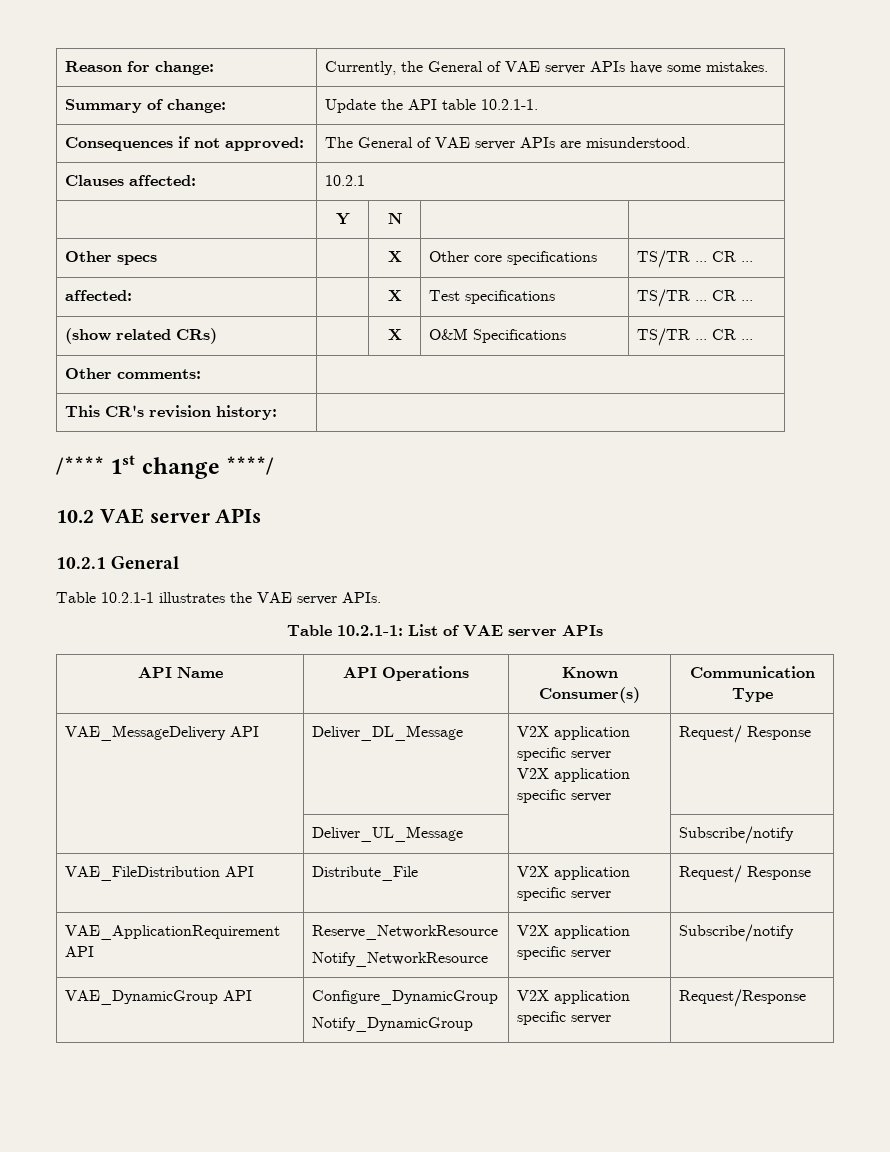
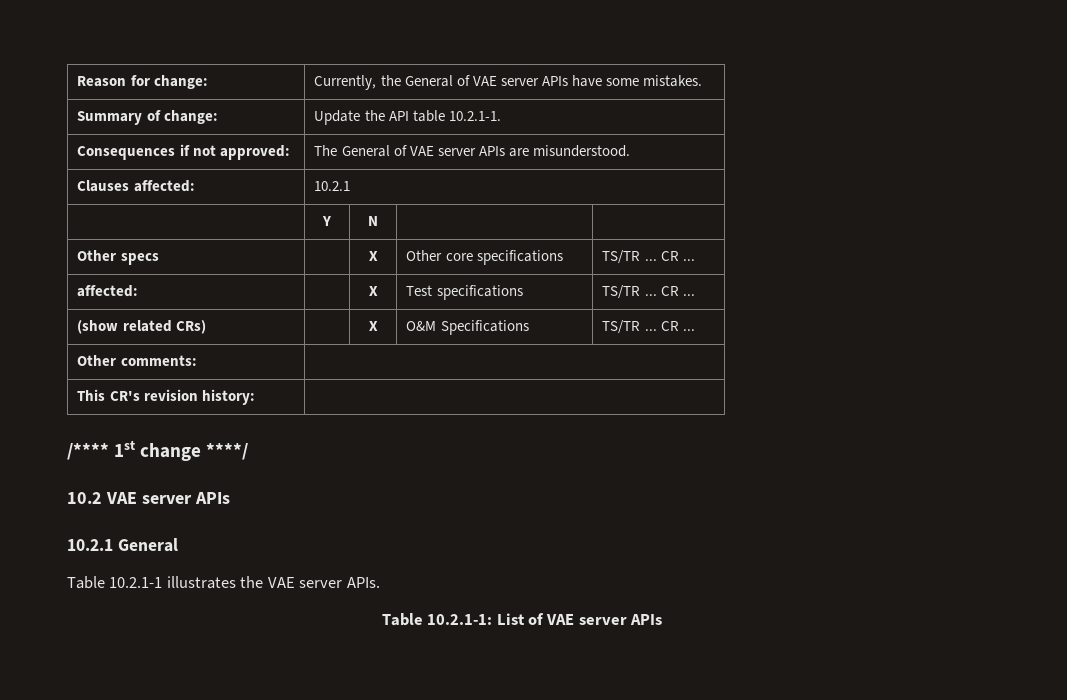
- API Name | API Operations | Known Consumer(s) | Communication Type
- VAE_MessageDelivery API | Deliver_DL_Message | V2X application specific server
- V2X application specific server | Request/ Response
- | Deliver_UL_Message | | Subscribe/notify
- VAE_FileDistribution API | Distribute_File | V2X application specific server | Request/ Response
- VAE_ApplicationRequirement API | Reserve_NetworkResource
- Notify_NetworkResource | V2X application specific server | Subscribe/notify
- VAE_DynamicGroup API | Configure_DynamicGroup
- Notify_DynamicGroup | V2X application specific server | Request/Response

